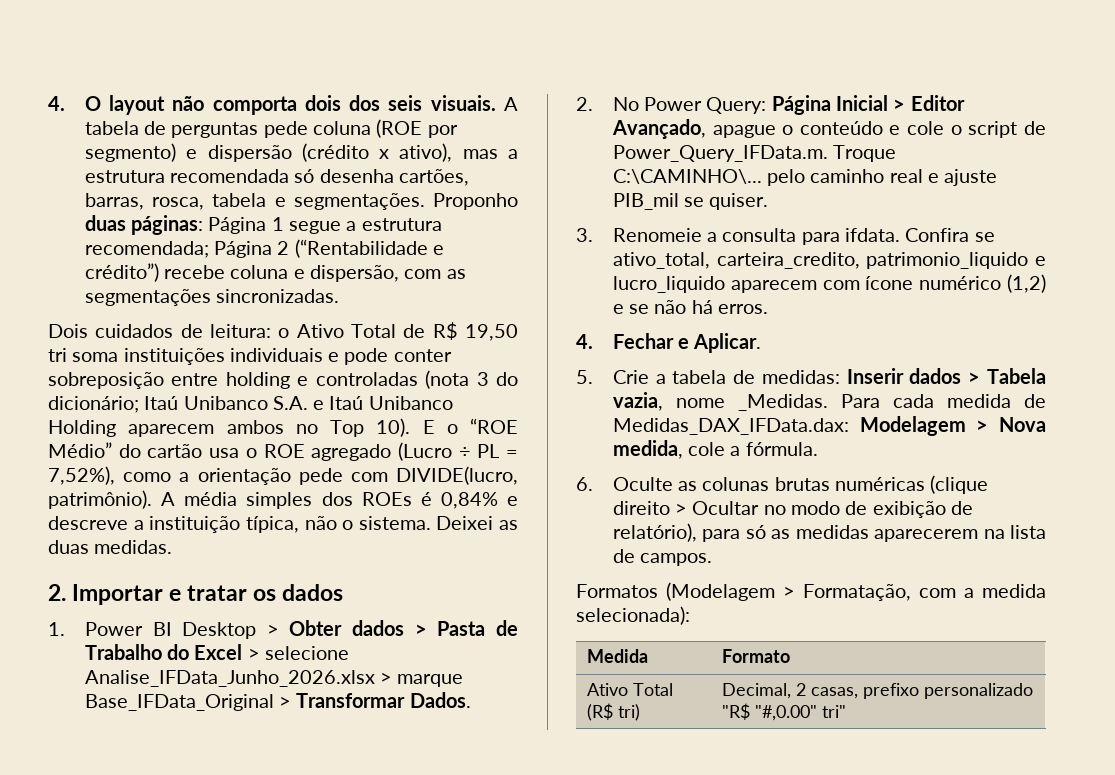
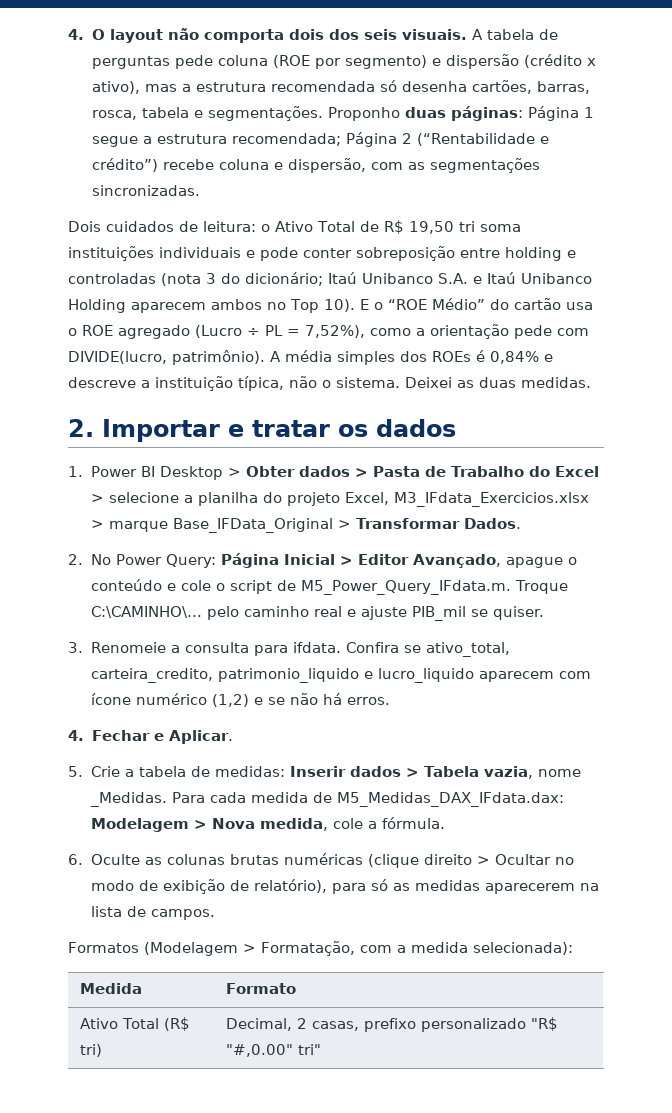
- 1. Power BI Desktop > Obter dados > Pasta de Trabalho do Excel > selecione Analise_IFData_Junho_2026.xlsx > marque Base_IFData_Original > Transformar Dados.
+ 1. Power BI Desktop > Obter dados > Pasta de Trabalho do Excel > selecione a planilha do projeto Excel, M3_IFdata_Exercicios.xlsx > marque Base_IFData_Original > Transformar Dados.
- 2. No Power Query: Página Inicial > Editor Avançado, apague o conteúdo e cole o script de Power_Query_IFData.m. Troque C:\CAMINHO\... pelo caminho real e ajuste PIB_mil se quiser.
+ 2. No Power Query: Página Inicial > Editor Avançado, apague o conteúdo e cole o script de M5_Power_Query_IFdata.m. Troque C:\CAMINHO\... pelo caminho real e ajuste PIB_mil se quiser.
- Para cada medida de Medidas_DAX_IFData.dax: Modelagem > Nova medida, cole a fórmula.
+ Para cada medida de M5_Medidas_DAX_IFdata.dax: Modelagem > Nova medida, cole a fórmula.

